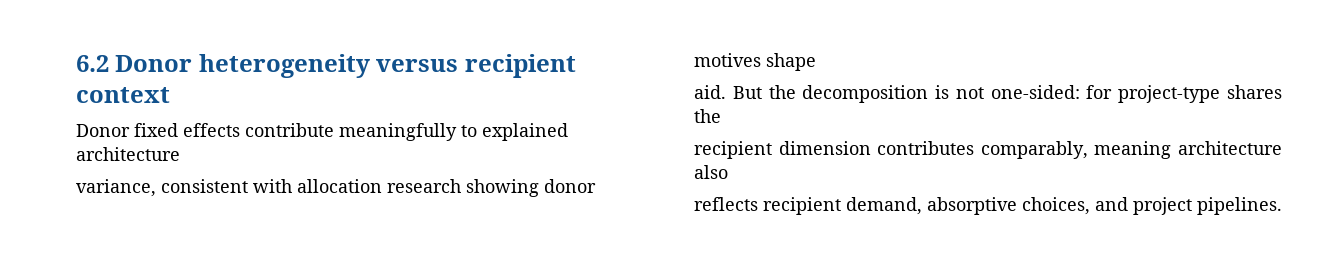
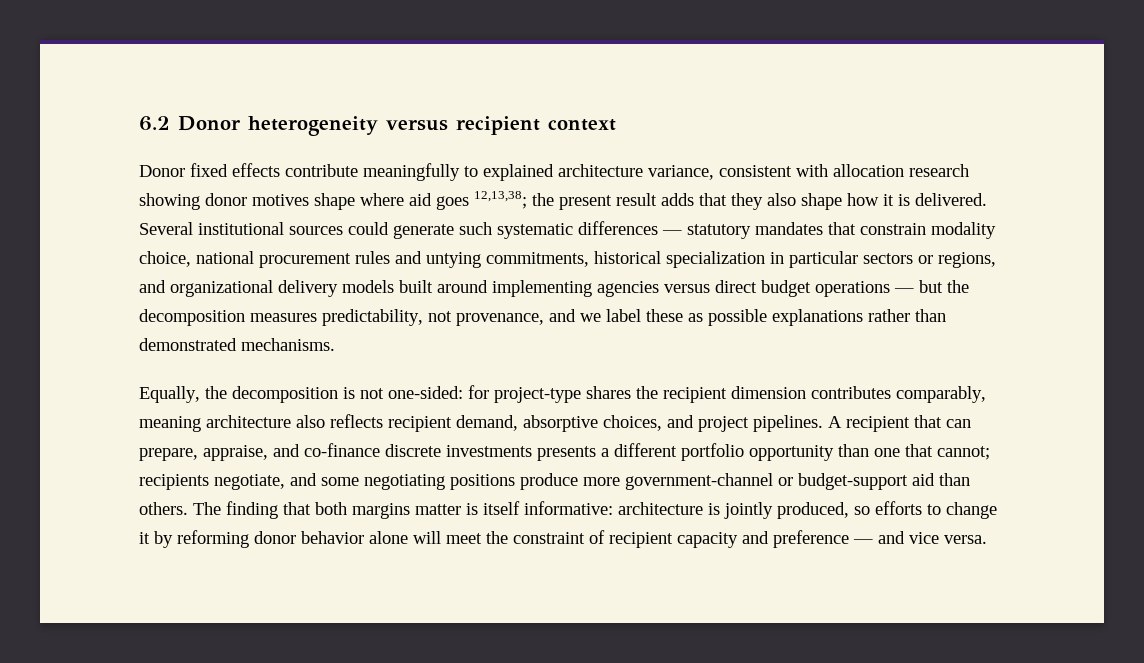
- Donor fixed effects contribute meaningfully to explained architecture
- variance, consistent with allocation research showing donor motives shape
- aid. But the decomposition is not one-sided: for project-type shares the
- recipient dimension contributes comparably, meaning architecture also
- reflects recipient demand, absorptive choices, and project pipelines.
+ Donor fixed effects contribute meaningfully to explained architecture variance, consistent with allocation research showing donor motives shape where aid goes 12,13,38; the present result adds that they also shape how it is delivered. Several institutional sources could generate such systematic differences — statutory mandates that constrain modality choice, national procurement rules and untying commitments, historical specialization in particular sectors or regions, and organizational delivery models built around implementing agencies versus direct budget operations — but the decomposition measures predictability, not provenance, and we label these as possible explanations rather than demonstrated mechanisms.
+ Equally, the decomposition is not one-sided: for project-type shares the recipient dimension contributes comparably, meaning architecture also reflects recipient demand, absorptive choices, and project pipelines.
+ A recipient that can prepare, appraise, and co-finance discrete investments presents a different portfolio opportunity than one that cannot; recipients negotiate, and some negotiating positions produce more government-channel or budget-support aid than others. The finding that both margins matter is itself informative: architecture is jointly produced, so efforts to change it by reforming donor behavior alone will meet the constraint of recipient capacity and preference — and vice versa.

